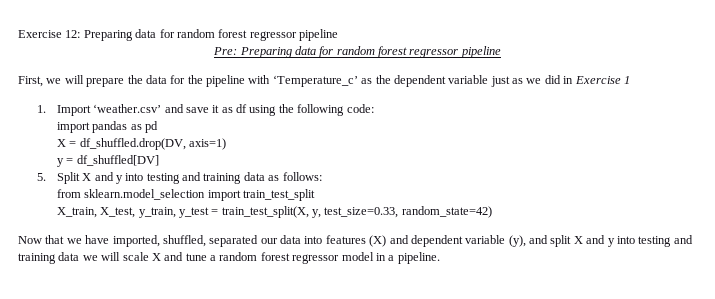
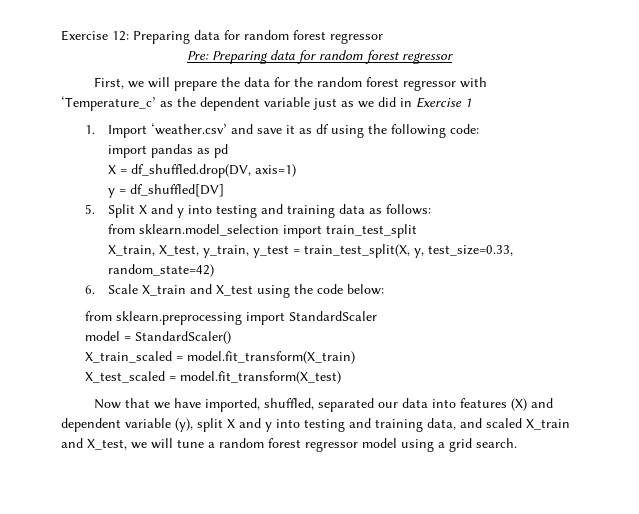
- Exercise 12: Preparing data for random forest regressor pipeline
+ Exercise 12: Preparing data for random forest regressor
- Pre: Preparing data for random forest regressor pipeline
+ Pre: Preparing data for random forest regressor
- First, we will prepare the data for the pipeline with ‘Temperature_c’ as the dependent variable just as we did in Exercise 1
+ First, we will prepare the data for the random forest regressor with ‘Temperature_c’ as the dependent variable just as we did in Exercise 1
+ 6. Scale X_train and X_test using the code below:
+ from sklearn.preprocessing import StandardScaler
+ model = StandardScaler()
+ X_train_scaled = model.fit_transform(X_train)
+ X_test_scaled = model.fit_transform(X_test)
- Now that we have imported, shuffled, separated our data into features (X) and dependent variable (y), and split X and y into testing and training data we will scale X and tune a random forest regressor model in a pipeline.
+ Now that we have imported, shuffled, separated our data into features (X) and dependent variable (y), split X and y into testing and training data, and scaled X_train and X_test, we will tune a random forest regressor model using a grid search.

